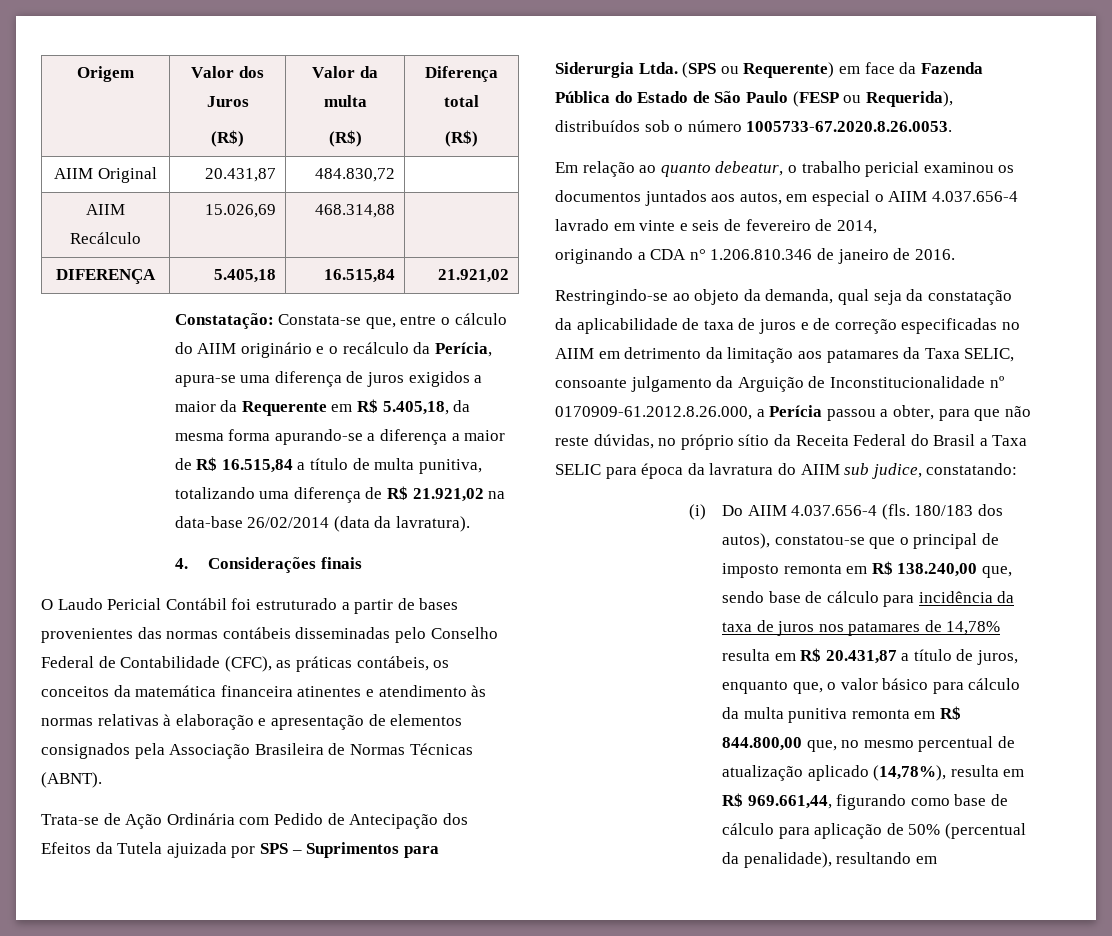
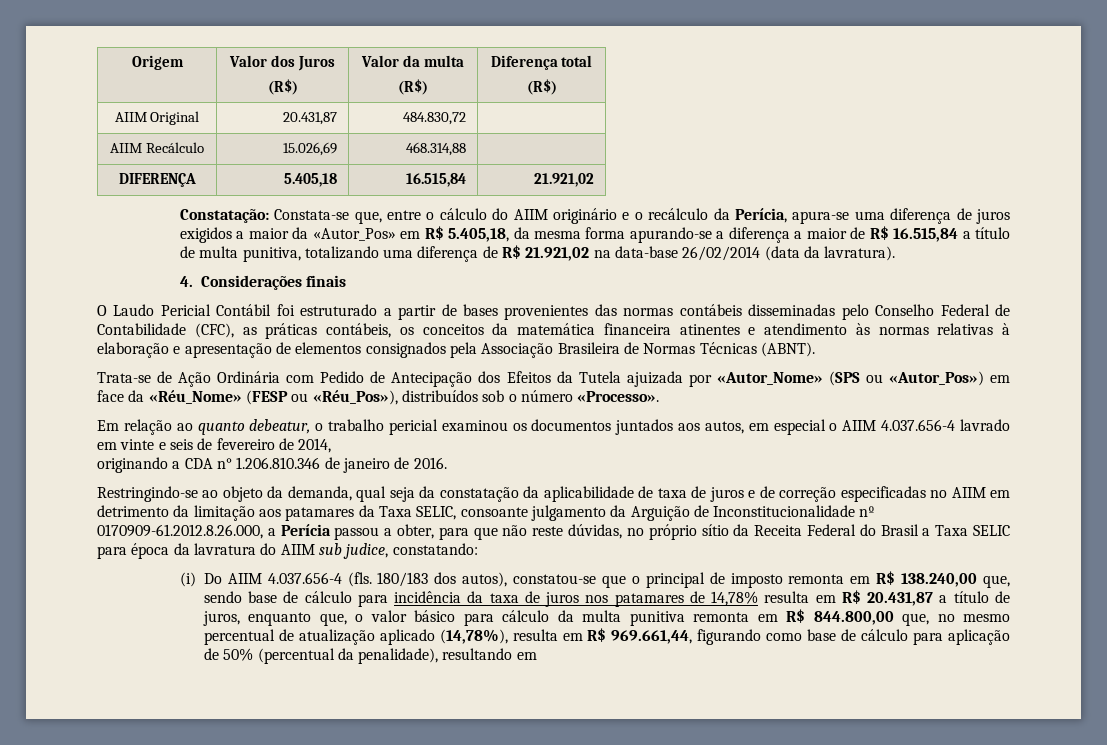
- Constatação: Constata-se que, entre o cálculo do AIIM originário e o recálculo da Perícia, apura-se uma diferença de juros exigidos a maior da Requerente em R$ 5.405,18, da mesma forma apurando-se a diferença a maior de R$ 16.515,84 a título de multa punitiva, totalizando uma diferença de R$ 21.921,02 na data-base 26/02/2014 (data da lavratura).
+ Constatação: Constata-se que, entre o cálculo do AIIM originário e o recálculo da Perícia, apura-se uma diferença de juros exigidos a maior da «Autor_Pos» em R$ 5.405,18, da mesma forma apurando-se a diferença a maior de R$ 16.515,84 a título de multa punitiva, totalizando uma diferença de R$ 21.921,02 na data-base 26/02/2014 (data da lavratura).
- Trata-se de Ação Ordinária com Pedido de Antecipação dos Efeitos da Tutela ajuizada por SPS – Suprimentos para Siderurgia Ltda. (SPS ou Requerente) em face da Fazenda Pública do Estado de São Paulo (FESP ou Requerida), distribuídos sob o número 1005733-67.2020.8.26.0053.
+ Trata-se de Ação Ordinária com Pedido de Antecipação dos Efeitos da Tutela ajuizada por «Autor_Nome» (SPS ou «Autor_Pos») em face da «Réu_Nome» (FESP ou «Réu_Pos»), distribuídos sob o número «Processo».

